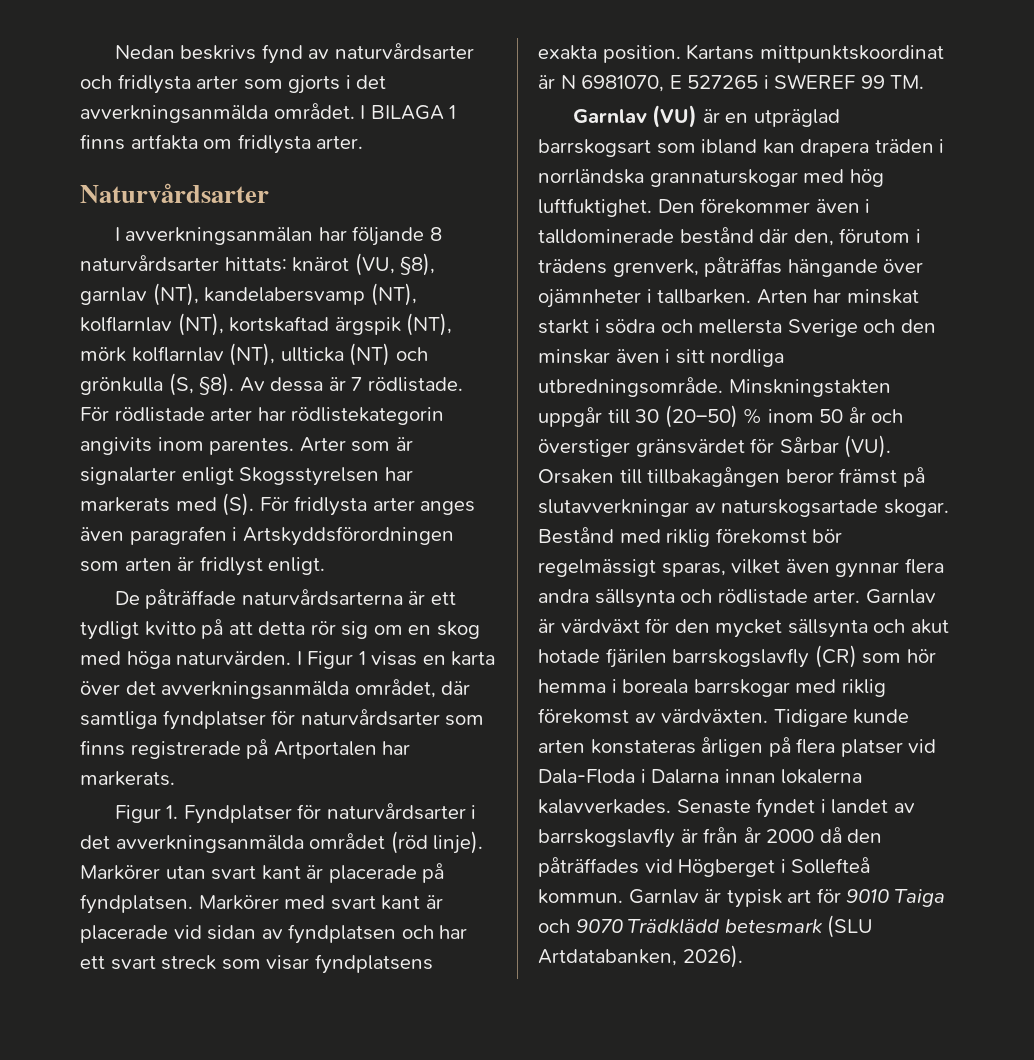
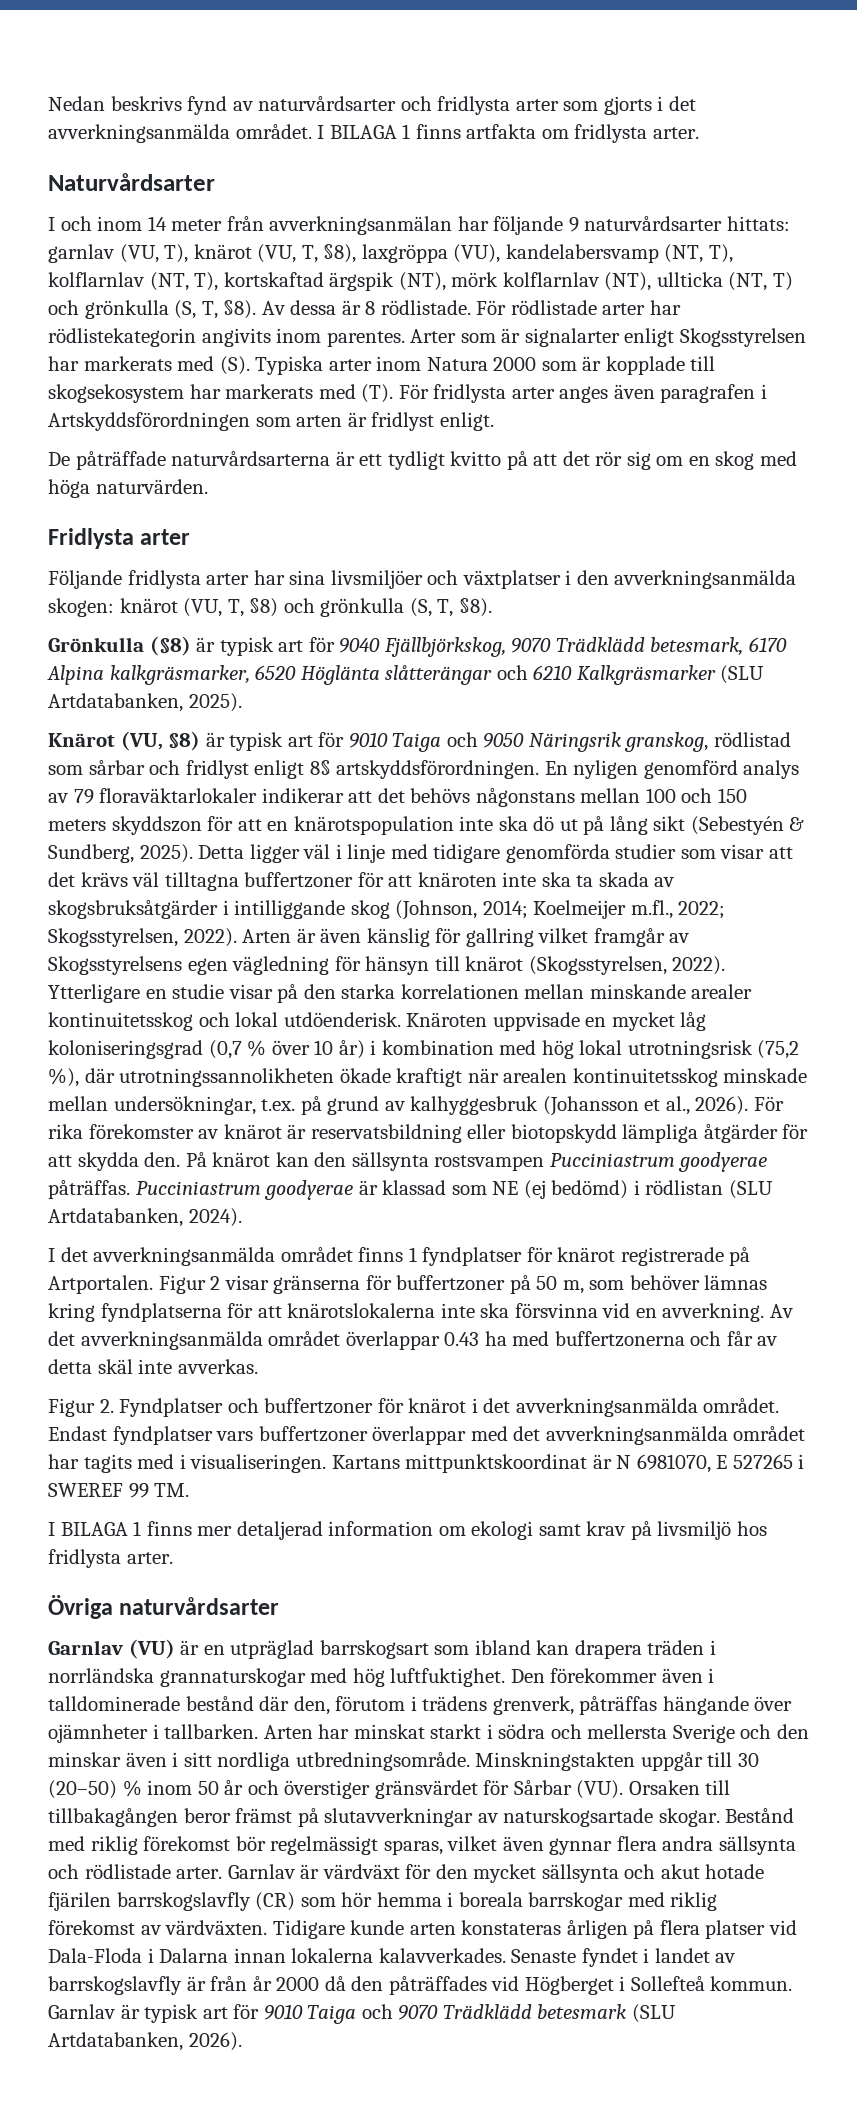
- I avverkningsanmälan har följande 8 naturvårdsarter hittats: knärot (VU, §8), garnlav (NT), kandelabersvamp (NT), kolflarnlav (NT), kortskaftad ärgspik (NT), mörk kolflarnlav (NT), ullticka (NT) och grönkulla (S, §8).
+ I och inom 14 meter från avverkningsanmälan har följande 9 naturvårdsarter hittats: garnlav (VU, T), knärot (VU, T, §8), laxgröppa (VU), kandelabersvamp (NT, T), kolflarnlav (NT, T), kortskaftad ärgspik (NT), mörk kolflarnlav (NT), ullticka (NT, T) och grönkulla (S, T, §8).
- Av dessa är 7 rödlistade.
+ Av dessa är 8 rödlistade.
- Arter som är signalarter enligt Skogsstyrelsen har markerats med (S). För fridlysta arter anges även paragrafen i Artskyddsförordningen som arten är fridlyst enligt.
+ Arter som är signalarter enligt Skogsstyrelsen har markerats med (S). Typiska arter inom Natura 2000 som är kopplade till skogsekosystem har markerats med (T). För fridlysta arter anges även paragrafen i Artskyddsförordningen som arten är fridlyst enligt.
- De påträffade naturvårdsarterna är ett tydligt kvitto på att detta rör sig om en skog med höga naturvärden. I Figur 1 visas en karta över det avverkningsanmälda området, där samtliga fyndplatser för naturvårdsarter som finns registrerade på Artportalen har markerats.
- Figur 1. Fyndplatser för naturvårdsarter i det avverkningsanmälda området (röd linje). Markörer utan svart kant är placerade på fyndplatsen. Markörer med svart kant är placerade vid sidan av fyndplatsen och har ett svart streck som visar fyndplatsens exakta position.
+ De påträffade naturvårdsarterna är ett tydligt kvitto på att det rör sig om en skog med höga naturvärden.
+ Fridlysta arter
+ Följande fridlysta arter har sina livsmiljöer och växtplatser i den avverkningsanmälda skogen: knärot (VU, T, §8) och grönkulla (S, T, §8).
+ Grönkulla (§8) är typisk art för 9040 Fjällbjörkskog, 9070 Trädklädd betesmark, 6170 Alpina kalkgräsmarker, 6520 Höglänta slåtterängar och 6210 Kalkgräsmarker (SLU Artdatabanken, 2025).
+ Knärot (VU, §8) är typisk art för 9010 Taiga och 9050 Näringsrik granskog, rödlistad som sårbar och fridlyst enligt 8§ artskyddsförordningen. En nyligen genomförd analys av 79 floraväktarlokaler indikerar att det behövs någonstans mellan 100 och 150 meters skyddszon för att en knärotspopulation inte ska dö ut på lång sikt (Sebestyén & Sundberg, 2025). Detta ligger väl i linje med tidigare genomförda studier som visar att det krävs väl tilltagna buffertzoner för att knäroten inte ska ta skada av skogsbruksåtgärder i intilliggande skog (Johnson, 2014; Koelmeijer m.fl., 2022; Skogsstyrelsen, 2022). Arten är även känslig för gallring vilket framgår av Skogsstyrelsens egen vägledning för hänsyn till knärot (Skogsstyrelsen, 2022). Ytterligare en studie visar på den starka korrelationen mellan minskande arealer kontinuitetsskog och lokal utdöenderisk. Knäroten uppvisade en mycket låg koloniseringsgrad (0,7 % över 10 år) i kombination med hög lokal utrotningsrisk (75,2 %), där utrotningssannolikheten ökade kraftigt när arealen kontinuitetsskog minskade mellan undersökningar, t.ex. på grund av kalhyggesbruk (Johansson et al., 2026). För rika förekomster av knärot är reservatsbildning eller biotopskydd lämpliga åtgärder för att skydda den. På knärot kan den sällsynta rostsvampen Pucciniastrum goodyerae påträffas. Pucciniastrum goodyerae är klassad som NE (ej bedömd) i rödlistan (SLU Artdatabanken, 2024).
+ I det avverkningsanmälda området finns 1 fyndplatser för knärot registrerade på Artportalen. Figur 2 visar gränserna för buffertzoner på 50 m, som behöver lämnas kring fyndplatserna för att knärotslokalerna inte ska försvinna vid en avverkning. Av det avverkningsanmälda området överlappar 0.43 ha med buffertzonerna och får av detta skäl inte avverkas.
+ Figur 2. Fyndplatser och buffertzoner för knärot i det avverkningsanmälda området. Endast fyndplatser vars buffertzoner överlappar med det avverkningsanmälda området har tagits med i visualiseringen.
+ I BILAGA 1 finns mer detaljerad information om ekologi samt krav på livsmiljö hos fridlysta arter.
+ Övriga naturvårdsarter

